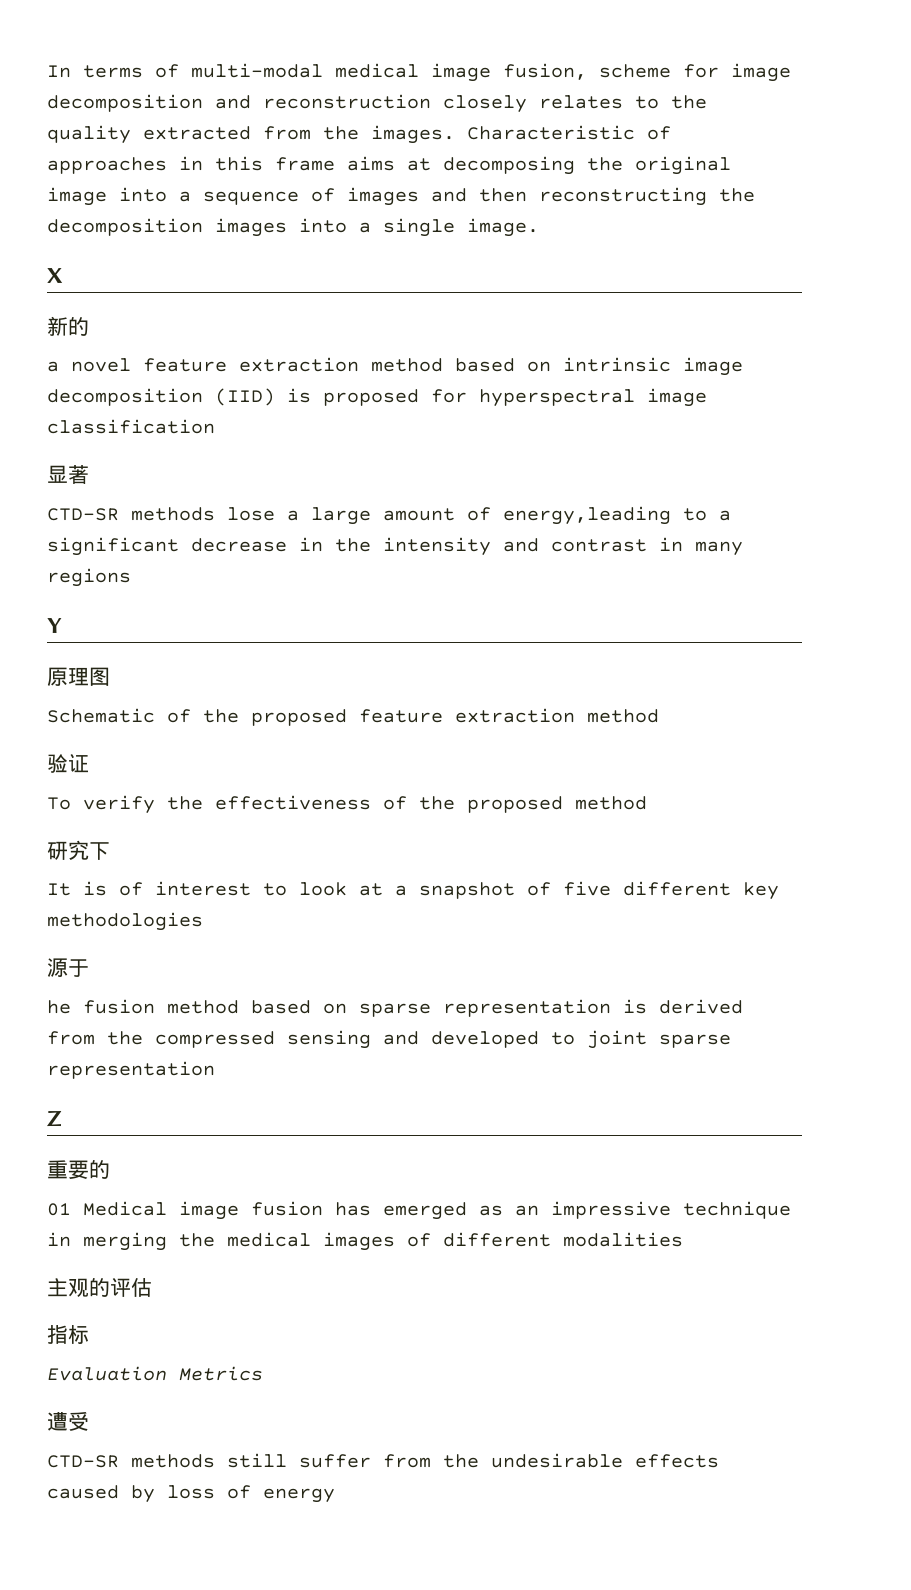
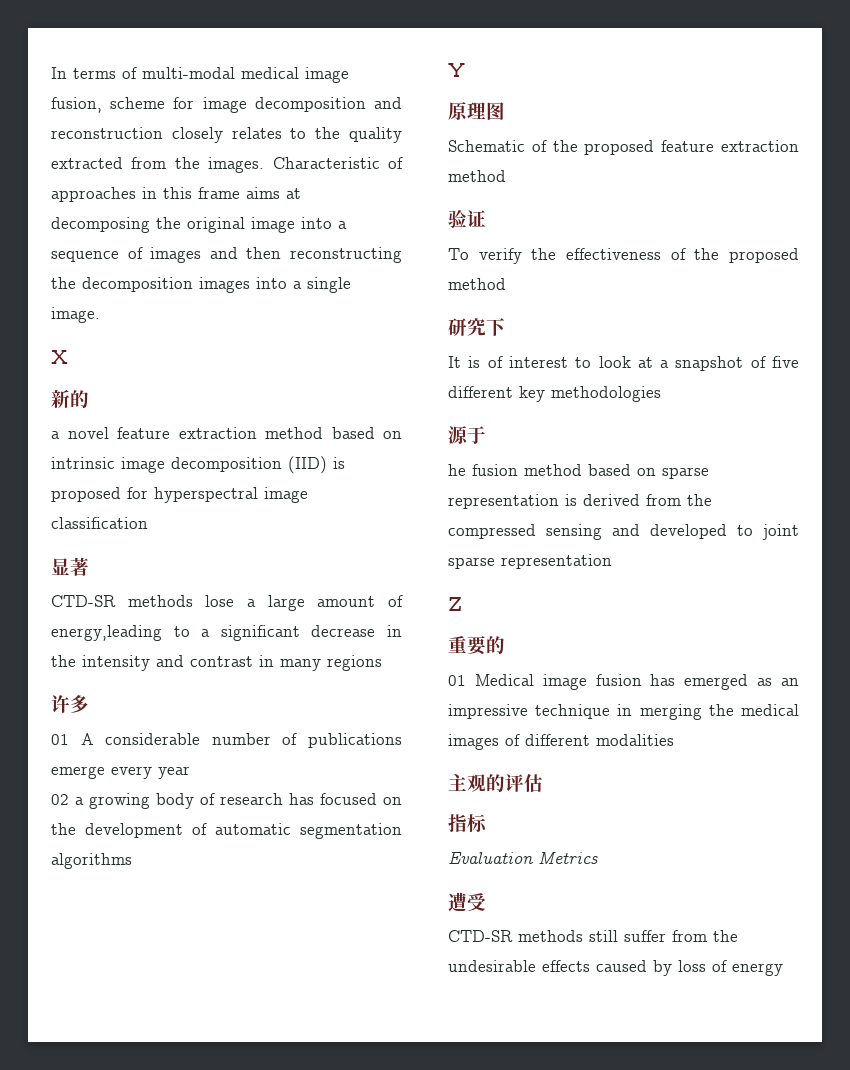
+ 许多
+ 01 A considerable number of publications emerge every year
+ 02 a growing body of research has focused on the development of automatic segmentation algorithms

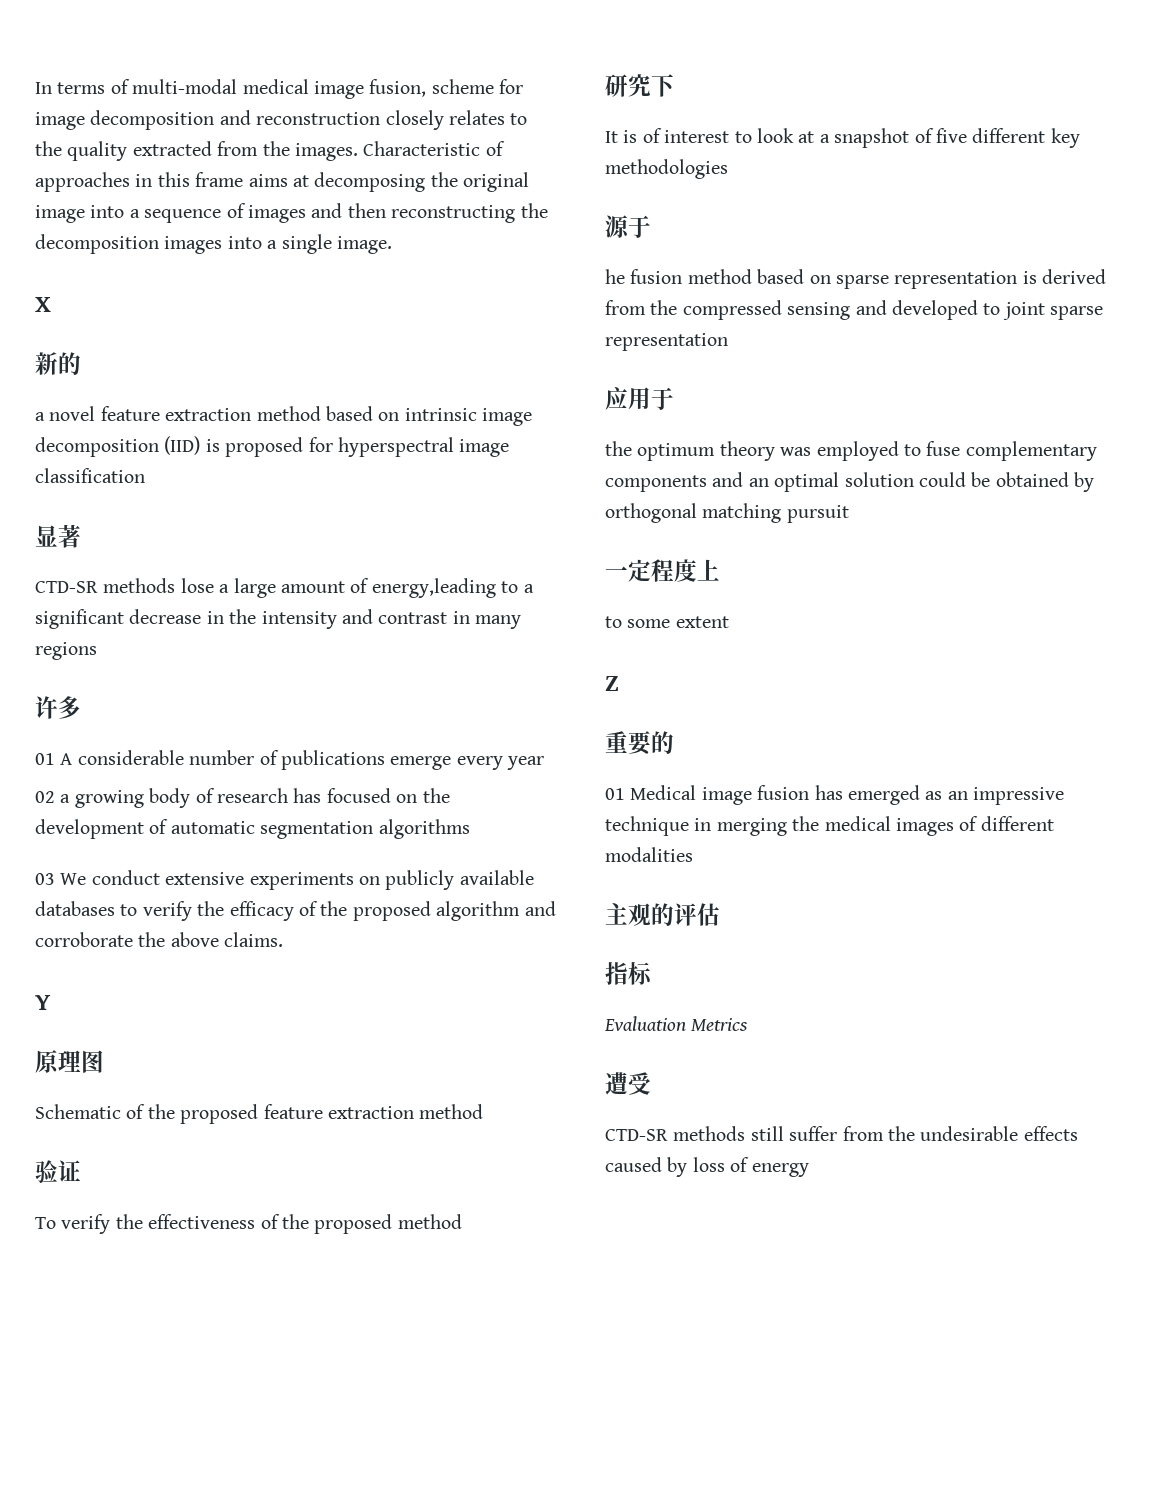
+ 03 We conduct extensive experiments on publicly available databases to verify the efficacy of the proposed algorithm and corroborate the above claims.
+ 应用于
+ the optimum theory was employed to fuse complementary components and an optimal solution could be obtained by orthogonal matching pursuit
+ 一定程度上
+ to some extent

